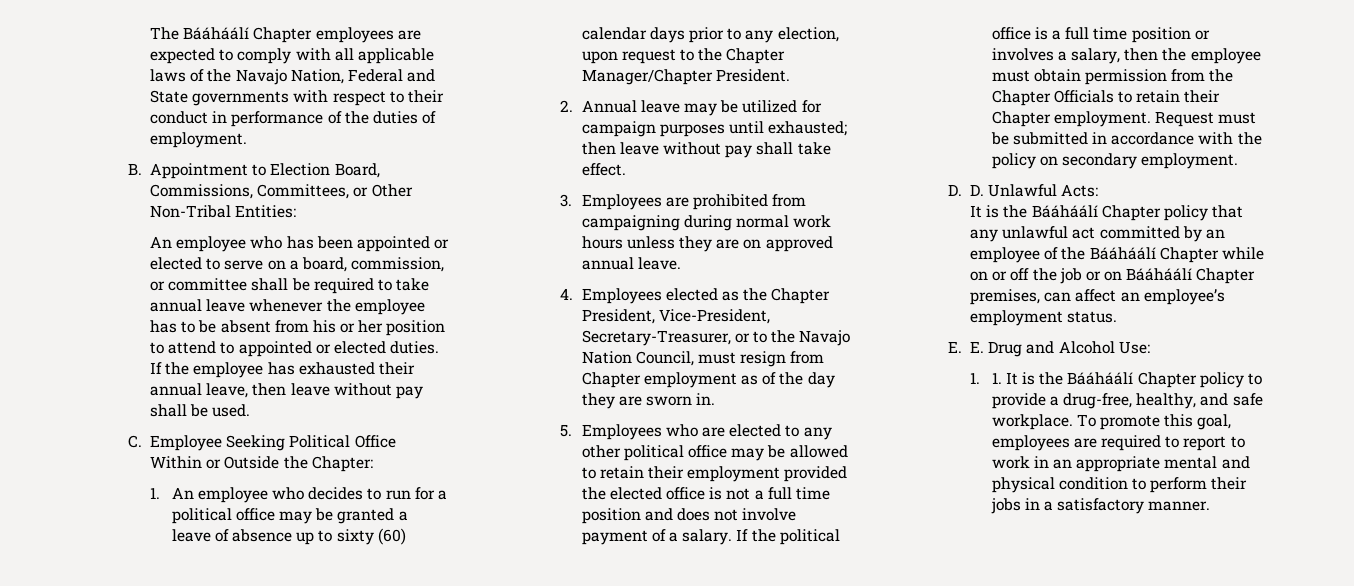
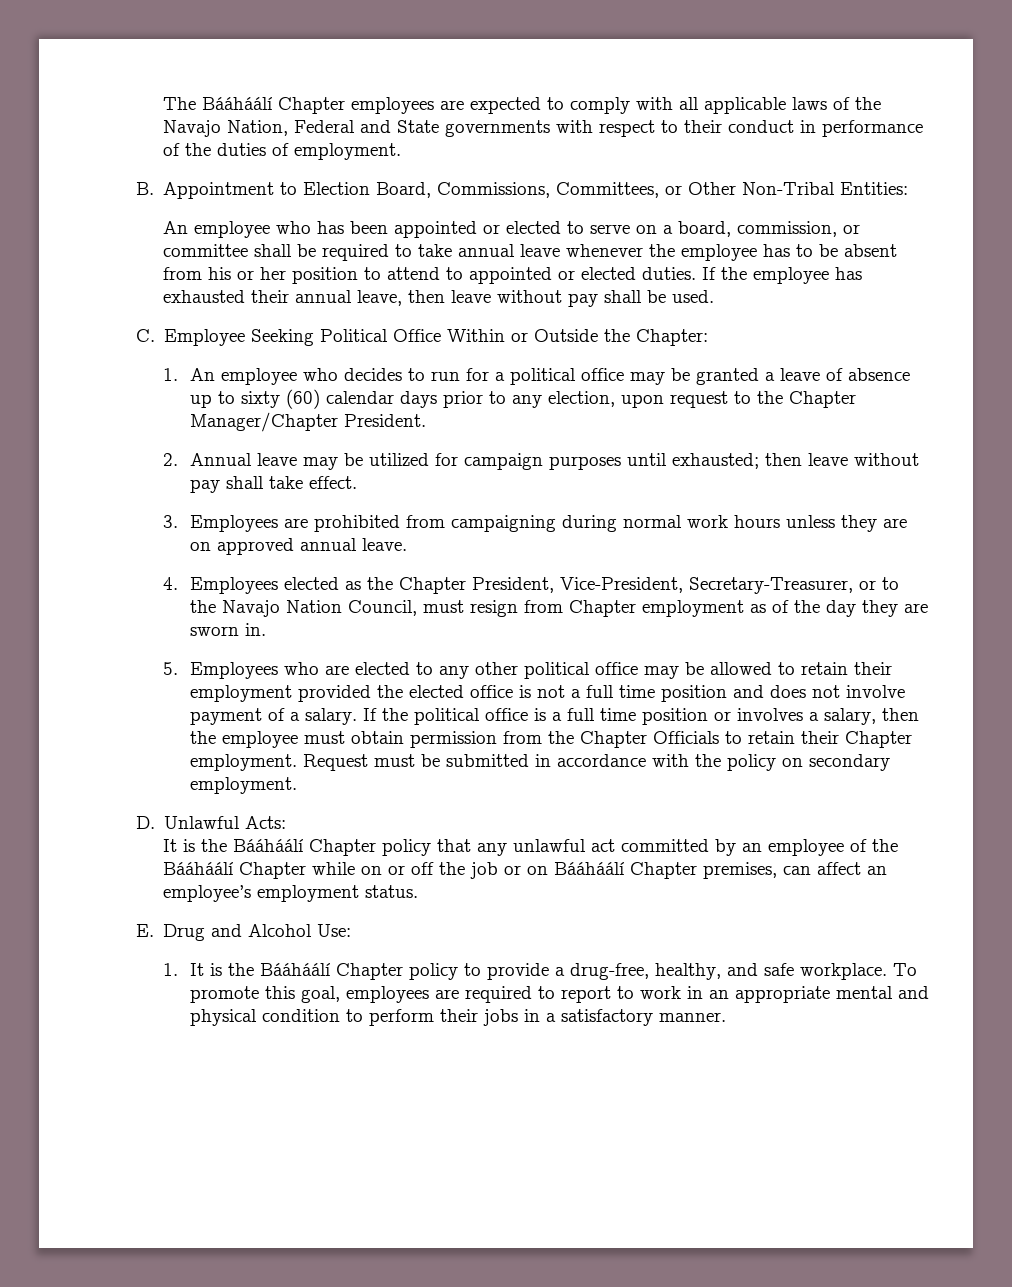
- D. D. Unlawful Acts:
+ D. Unlawful Acts:
- E. E. Drug and Alcohol Use:
+ E. Drug and Alcohol Use:
- 1. 1. It is the Bááháálí Chapter policy to provide a drug-free, healthy, and safe workplace.
+ 1. It is the Bááháálí Chapter policy to provide a drug-free, healthy, and safe workplace.

